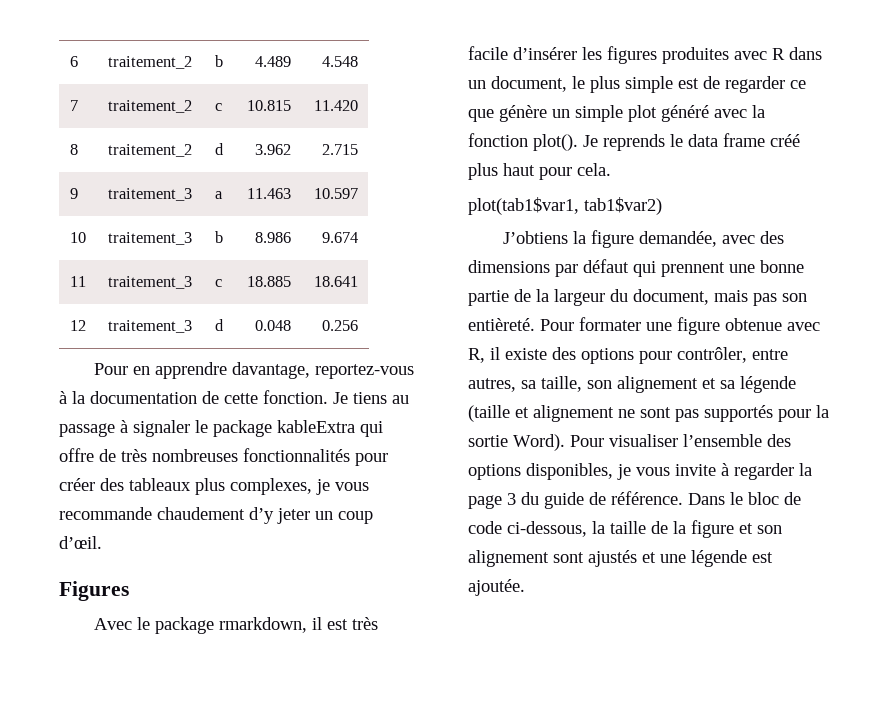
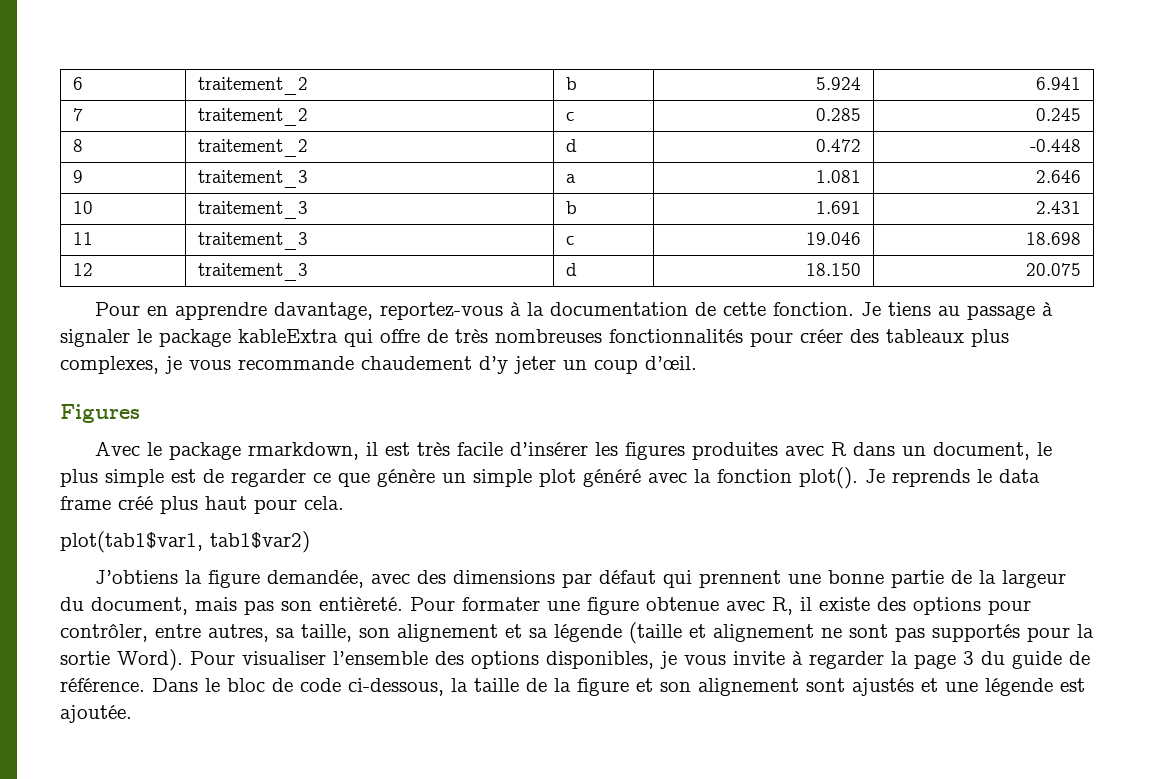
- 6 | traitement_2 | b | 4.489 | 4.548
+ 6 | traitement_2 | b | 5.924 | 6.941
- 7 | traitement_2 | c | 10.815 | 11.420
+ 7 | traitement_2 | c | 0.285 | 0.245
- 8 | traitement_2 | d | 3.962 | 2.715
+ 8 | traitement_2 | d | 0.472 | -0.448
- 9 | traitement_3 | a | 11.463 | 10.597
+ 9 | traitement_3 | a | 1.081 | 2.646
- 10 | traitement_3 | b | 8.986 | 9.674
+ 10 | traitement_3 | b | 1.691 | 2.431
- 11 | traitement_3 | c | 18.885 | 18.641
+ 11 | traitement_3 | c | 19.046 | 18.698
- 12 | traitement_3 | d | 0.048 | 0.256
+ 12 | traitement_3 | d | 18.150 | 20.075

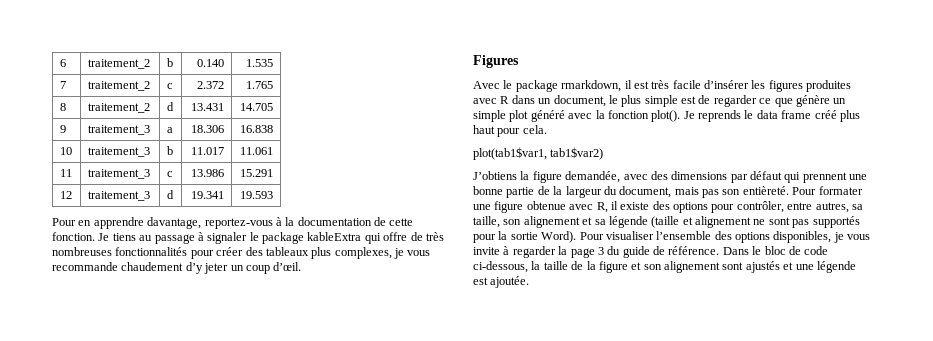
- 6 | traitement_2 | b | 5.924 | 6.941
+ 6 | traitement_2 | b | 0.140 | 1.535
- 7 | traitement_2 | c | 0.285 | 0.245
+ 7 | traitement_2 | c | 2.372 | 1.765
- 8 | traitement_2 | d | 0.472 | -0.448
+ 8 | traitement_2 | d | 13.431 | 14.705
- 9 | traitement_3 | a | 1.081 | 2.646
+ 9 | traitement_3 | a | 18.306 | 16.838
- 10 | traitement_3 | b | 1.691 | 2.431
+ 10 | traitement_3 | b | 11.017 | 11.061
- 11 | traitement_3 | c | 19.046 | 18.698
+ 11 | traitement_3 | c | 13.986 | 15.291
- 12 | traitement_3 | d | 18.150 | 20.075
+ 12 | traitement_3 | d | 19.341 | 19.593

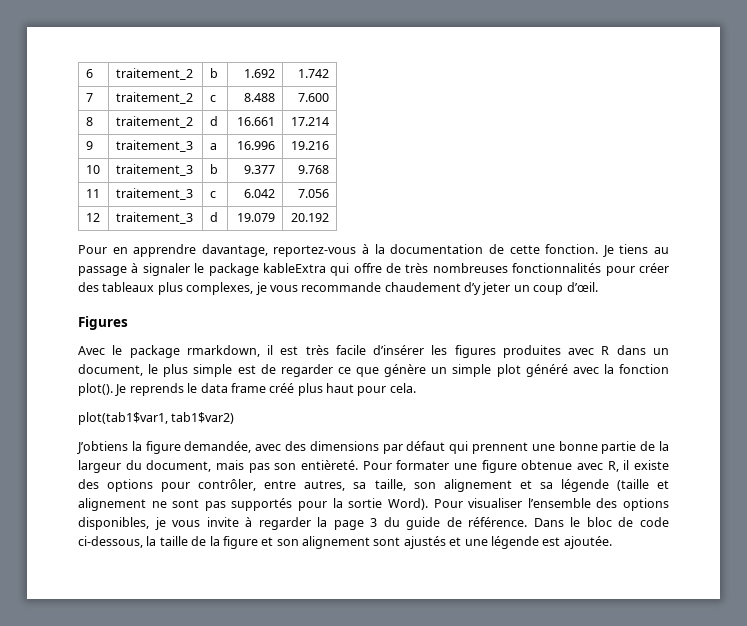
- 6 | traitement_2 | b | 0.140 | 1.535
+ 6 | traitement_2 | b | 1.692 | 1.742
- 7 | traitement_2 | c | 2.372 | 1.765
+ 7 | traitement_2 | c | 8.488 | 7.600
- 8 | traitement_2 | d | 13.431 | 14.705
+ 8 | traitement_2 | d | 16.661 | 17.214
- 9 | traitement_3 | a | 18.306 | 16.838
+ 9 | traitement_3 | a | 16.996 | 19.216
- 10 | traitement_3 | b | 11.017 | 11.061
+ 10 | traitement_3 | b | 9.377 | 9.768
- 11 | traitement_3 | c | 13.986 | 15.291
+ 11 | traitement_3 | c | 6.042 | 7.056
- 12 | traitement_3 | d | 19.341 | 19.593
+ 12 | traitement_3 | d | 19.079 | 20.192

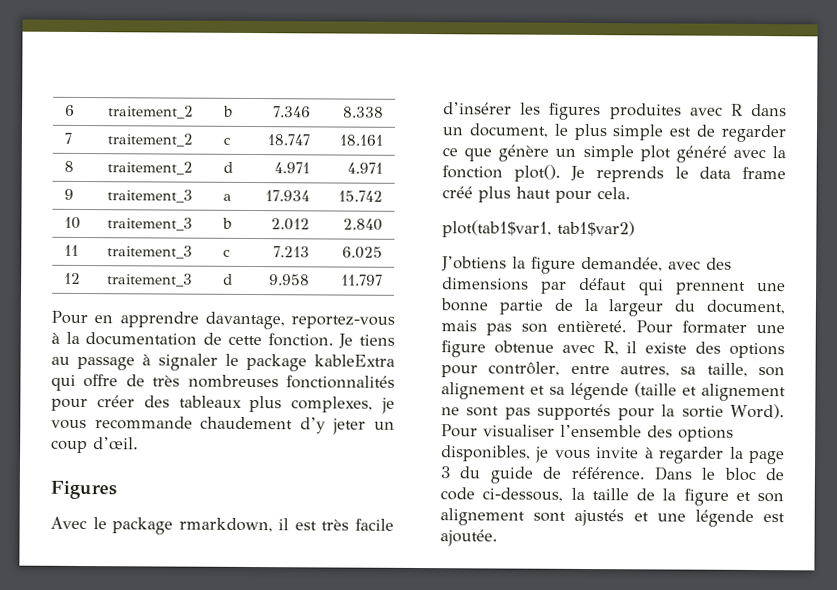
- 6 | traitement_2 | b | 1.692 | 1.742
+ 6 | traitement_2 | b | 7.346 | 8.338
- 7 | traitement_2 | c | 8.488 | 7.600
+ 7 | traitement_2 | c | 18.747 | 18.161
- 8 | traitement_2 | d | 16.661 | 17.214
+ 8 | traitement_2 | d | 4.971 | 4.971
- 9 | traitement_3 | a | 16.996 | 19.216
+ 9 | traitement_3 | a | 17.934 | 15.742
- 10 | traitement_3 | b | 9.377 | 9.768
+ 10 | traitement_3 | b | 2.012 | 2.840
- 11 | traitement_3 | c | 6.042 | 7.056
+ 11 | traitement_3 | c | 7.213 | 6.025
- 12 | traitement_3 | d | 19.079 | 20.192
+ 12 | traitement_3 | d | 9.958 | 11.797

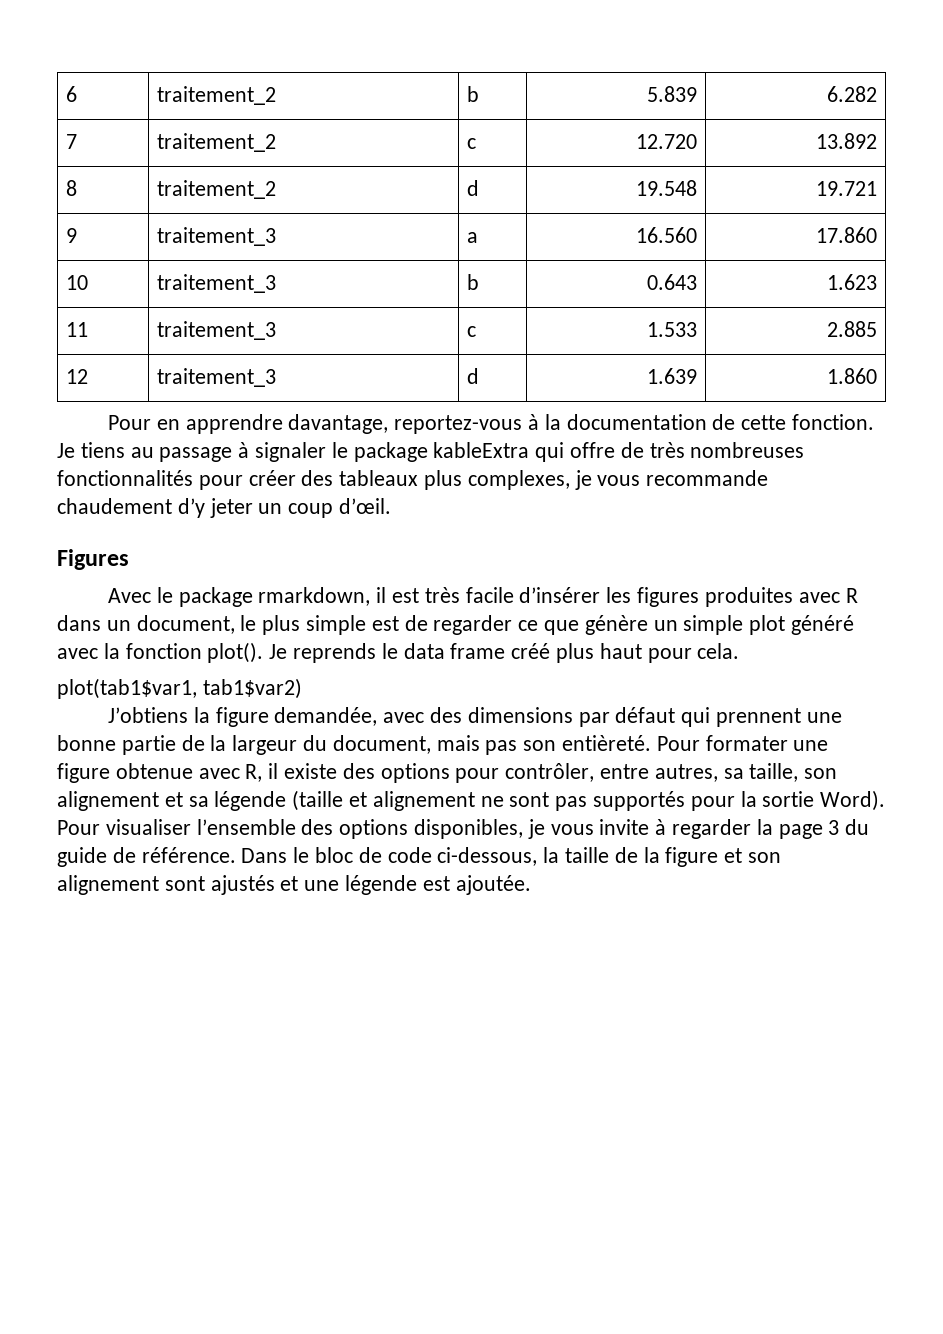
- 6 | traitement_2 | b | 7.346 | 8.338
+ 6 | traitement_2 | b | 5.839 | 6.282
- 7 | traitement_2 | c | 18.747 | 18.161
+ 7 | traitement_2 | c | 12.720 | 13.892
- 8 | traitement_2 | d | 4.971 | 4.971
+ 8 | traitement_2 | d | 19.548 | 19.721
- 9 | traitement_3 | a | 17.934 | 15.742
+ 9 | traitement_3 | a | 16.560 | 17.860
- 10 | traitement_3 | b | 2.012 | 2.840
+ 10 | traitement_3 | b | 0.643 | 1.623
- 11 | traitement_3 | c | 7.213 | 6.025
+ 11 | traitement_3 | c | 1.533 | 2.885
- 12 | traitement_3 | d | 9.958 | 11.797
+ 12 | traitement_3 | d | 1.639 | 1.860

